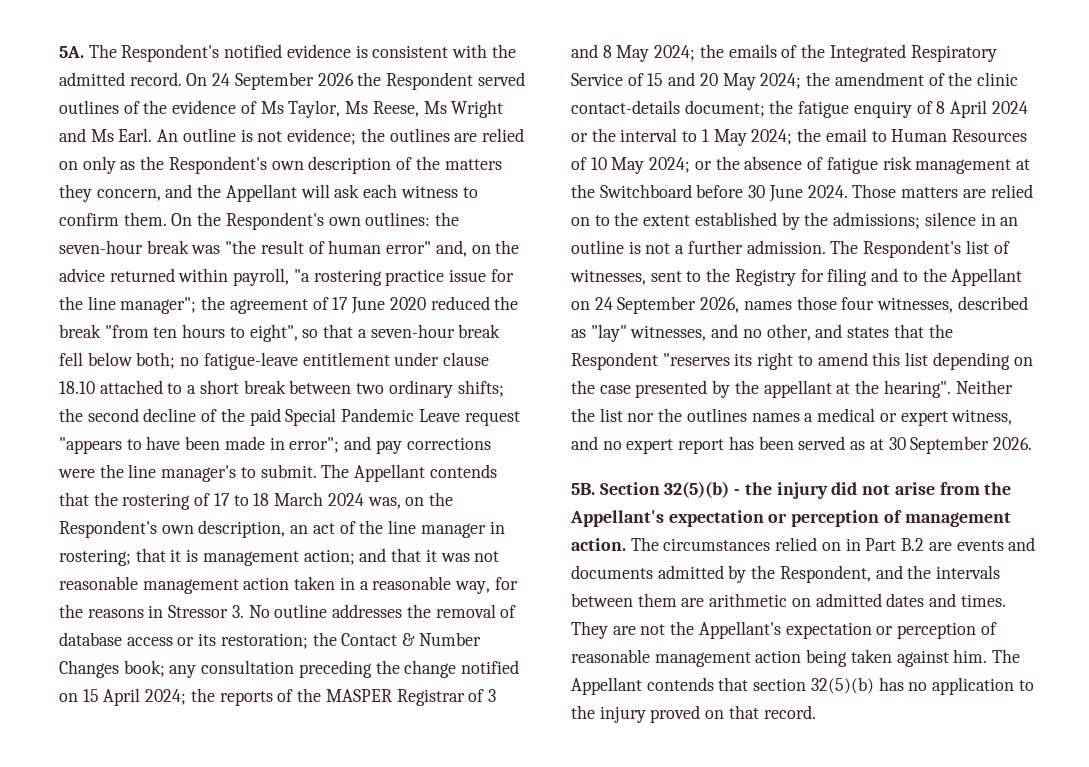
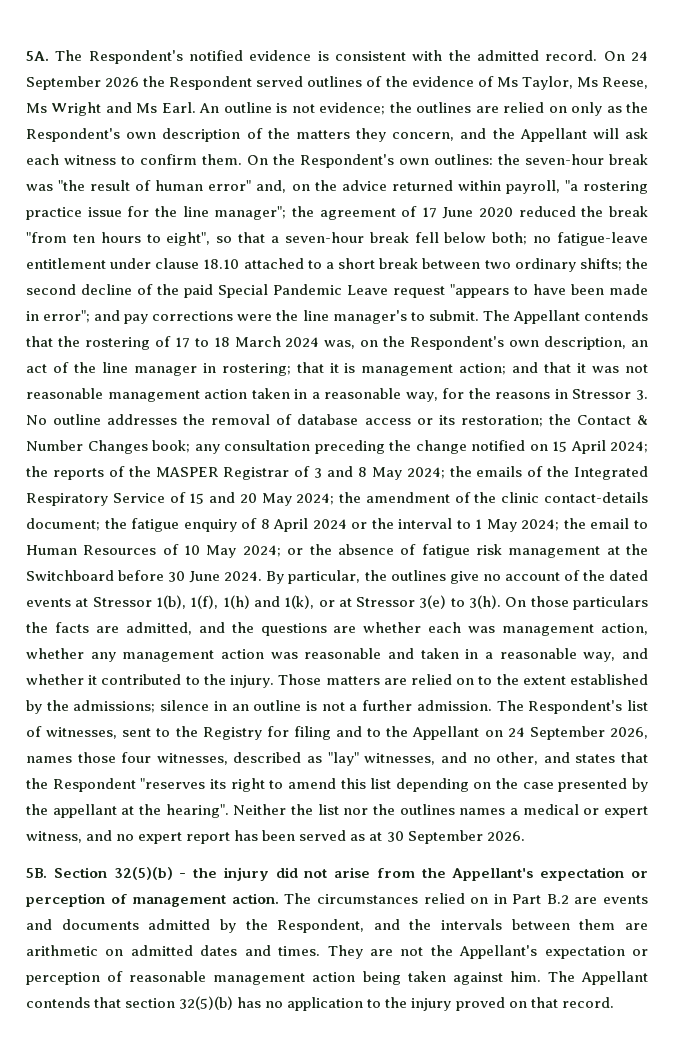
+ By particular, the outlines give no account of the dated events at Stressor 1(b), 1(f), 1(h) and 1(k), or at Stressor 3(e) to 3(h). On those particulars the facts are admitted, and the questions are whether each was management action, whether any management action was reasonable and taken in a reasonable way, and whether it contributed to the injury.

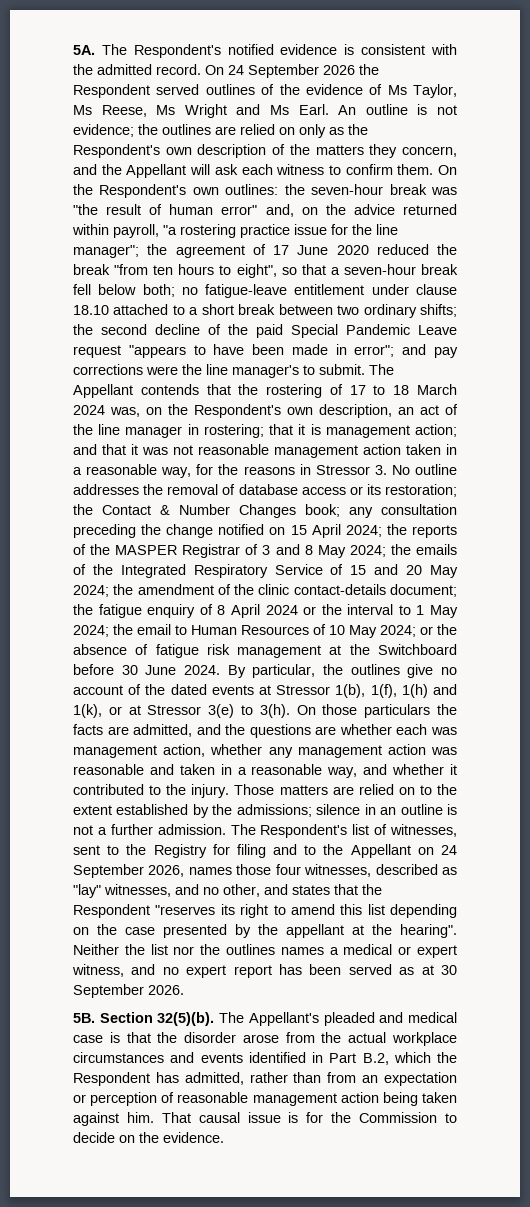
- Section 32(5)(b) - the injury did not arise from the Appellant's expectation or perception of management action. The circumstances relied on in Part B.2 are events and documents admitted by the Respondent, and the intervals between them are arithmetic on admitted dates and times. They are not the Appellant's expectation or perception of reasonable management action being taken against him.
+ Section 32(5)(b). The Appellant's pleaded and medical case is that the disorder arose from the actual workplace circumstances and events identified in Part B.2, which the Respondent has admitted, rather than from an expectation or perception of reasonable management action being taken against him.
- The Appellant contends that section 32(5)(b) has no application to the injury proved on that record.
+ That causal issue is for the Commission to decide on the evidence.

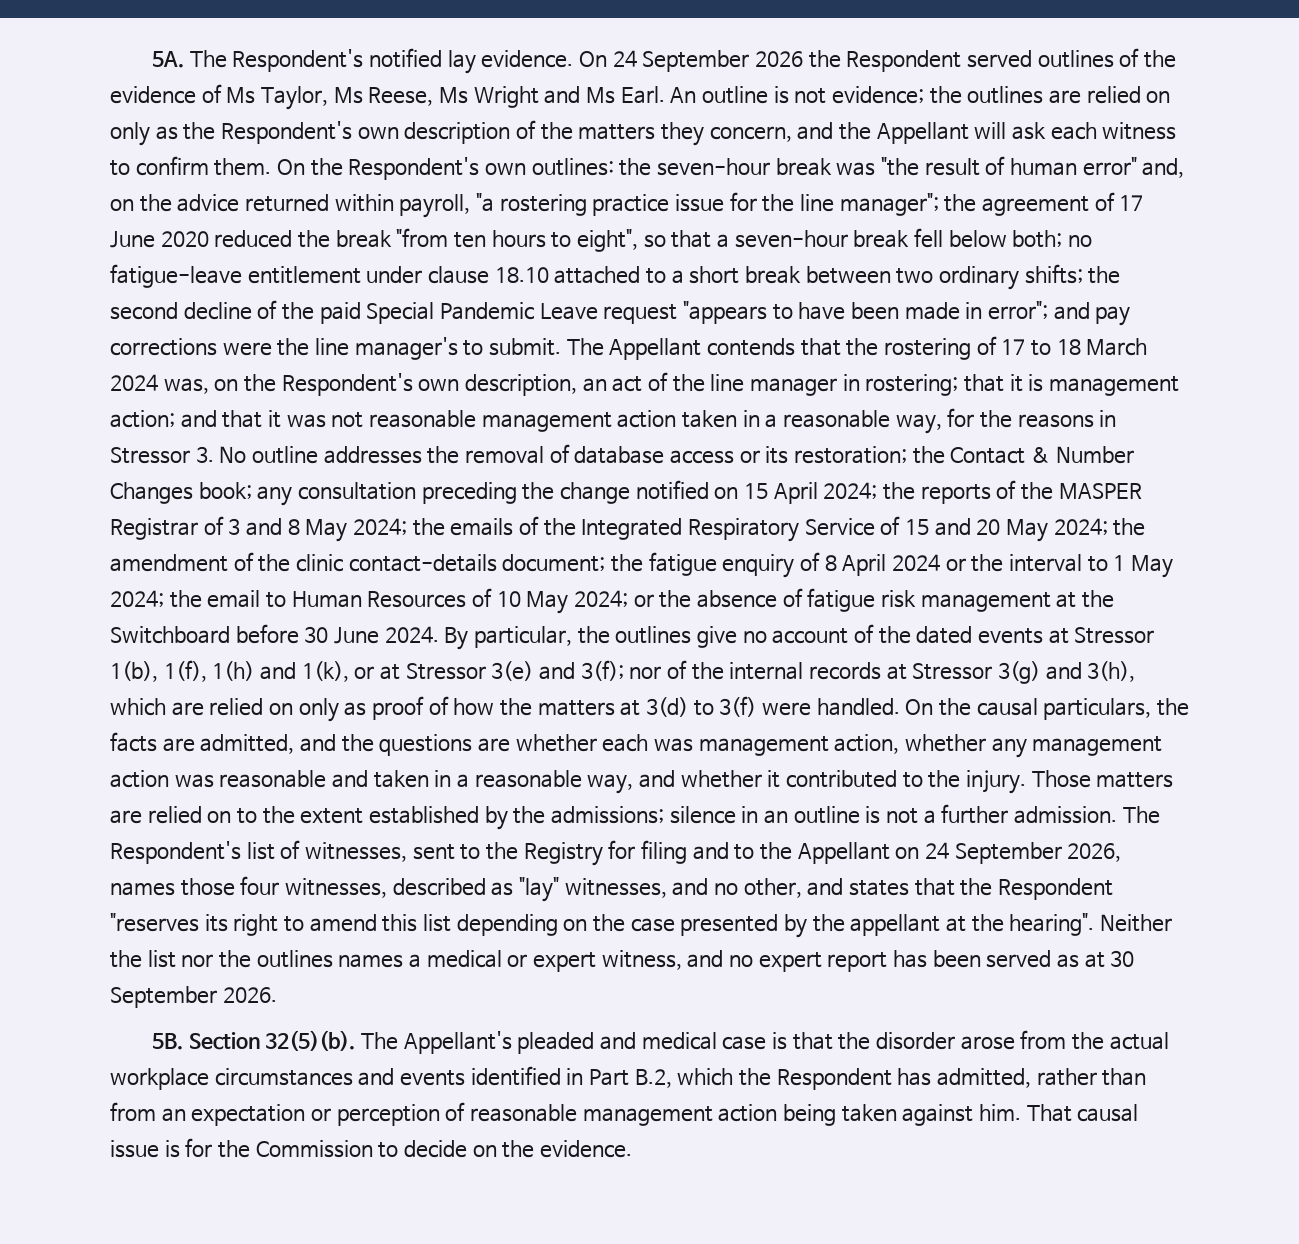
- The Respondent's notified evidence is consistent with the admitted record.
+ The Respondent's notified lay evidence.
- By particular, the outlines give no account of the dated events at Stressor 1(b), 1(f), 1(h) and 1(k), or at Stressor 3(e) to 3(h). On those particulars the facts are admitted, and the questions are whether each was management action, whether any management action was reasonable and taken in a reasonable way, and whether it contributed to the injury.
+ By particular, the outlines give no account of the dated events at Stressor 1(b), 1(f), 1(h) and 1(k), or at Stressor 3(e) and 3(f); nor of the internal records at Stressor 3(g) and 3(h), which are relied on only as proof of how the matters at 3(d) to 3(f) were handled. On the causal particulars, the facts are admitted, and the questions are whether each was management action, whether any management action was reasonable and taken in a reasonable way, and whether it contributed to the injury.

